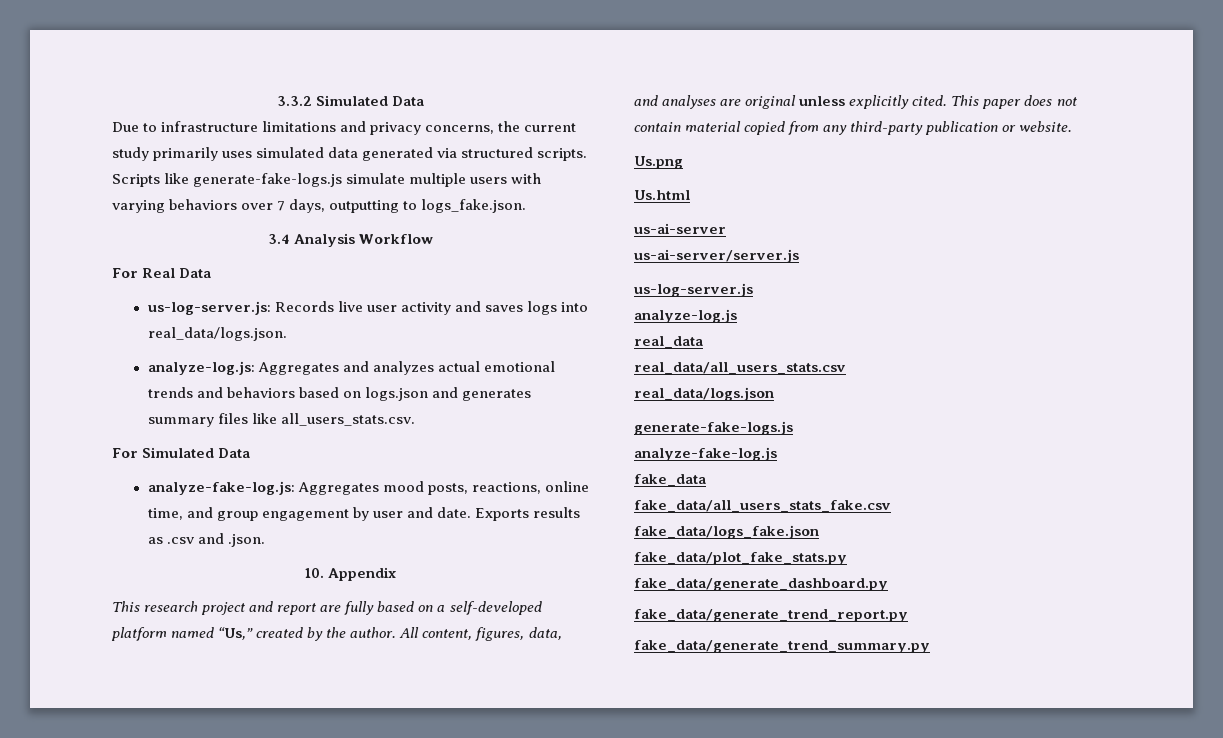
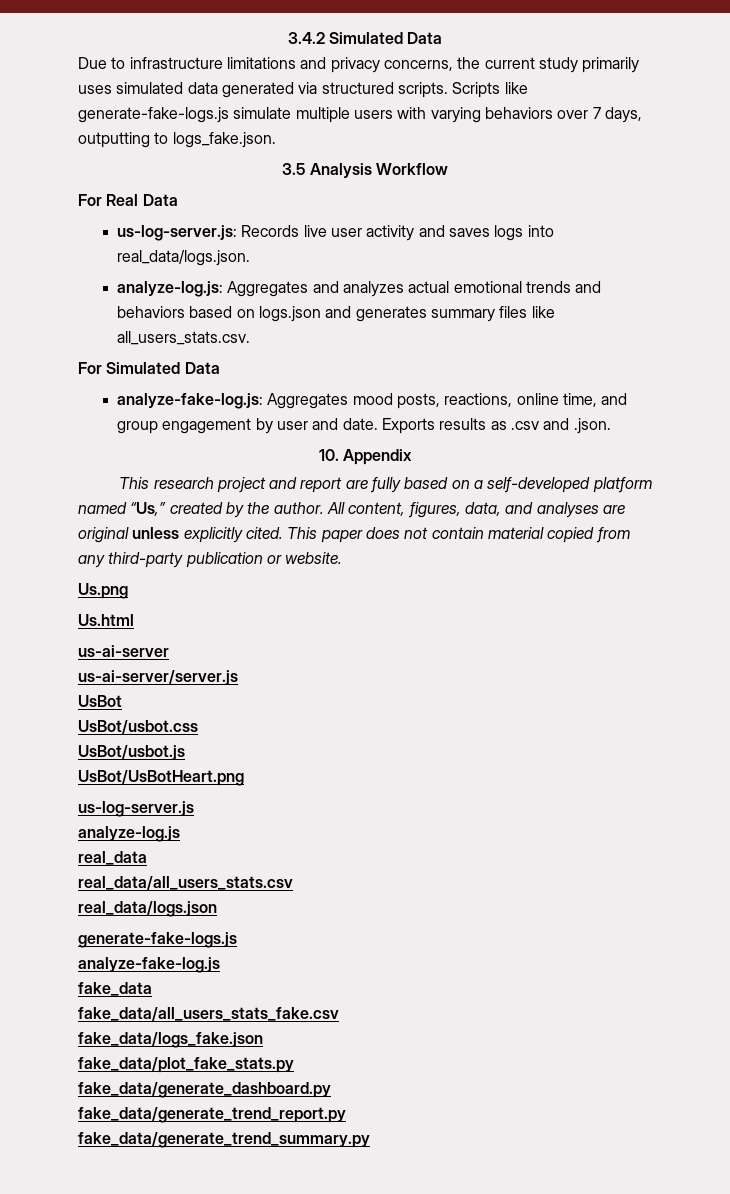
- 3.3.2 Simulated Data
+ 3.4.2 Simulated Data
- 3.4 Analysis Workflow
+ 3.5 Analysis Workflow
+ UsBot
+ UsBot/usbot.css
+ UsBot/usbot.js
+ UsBot/UsBotHeart.png

